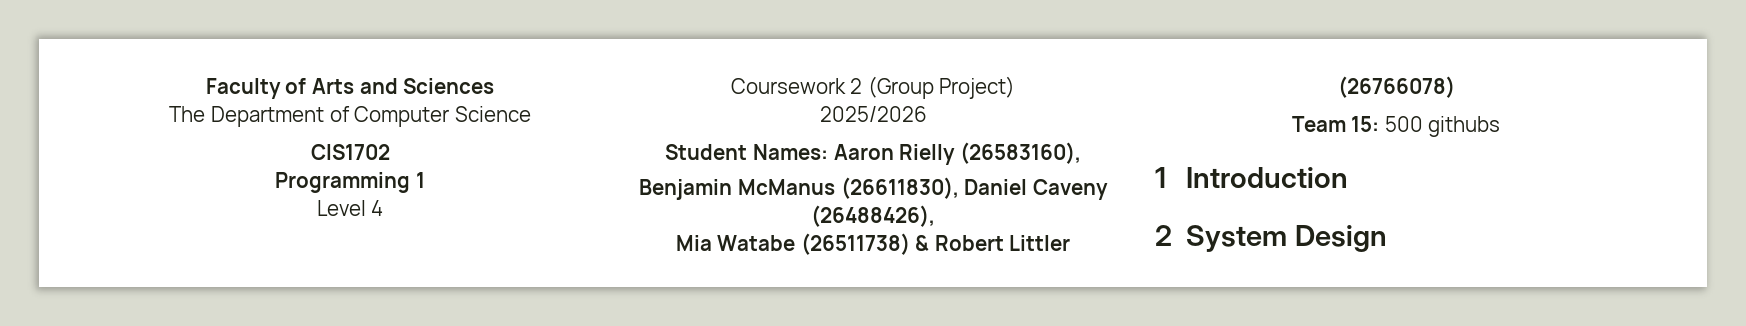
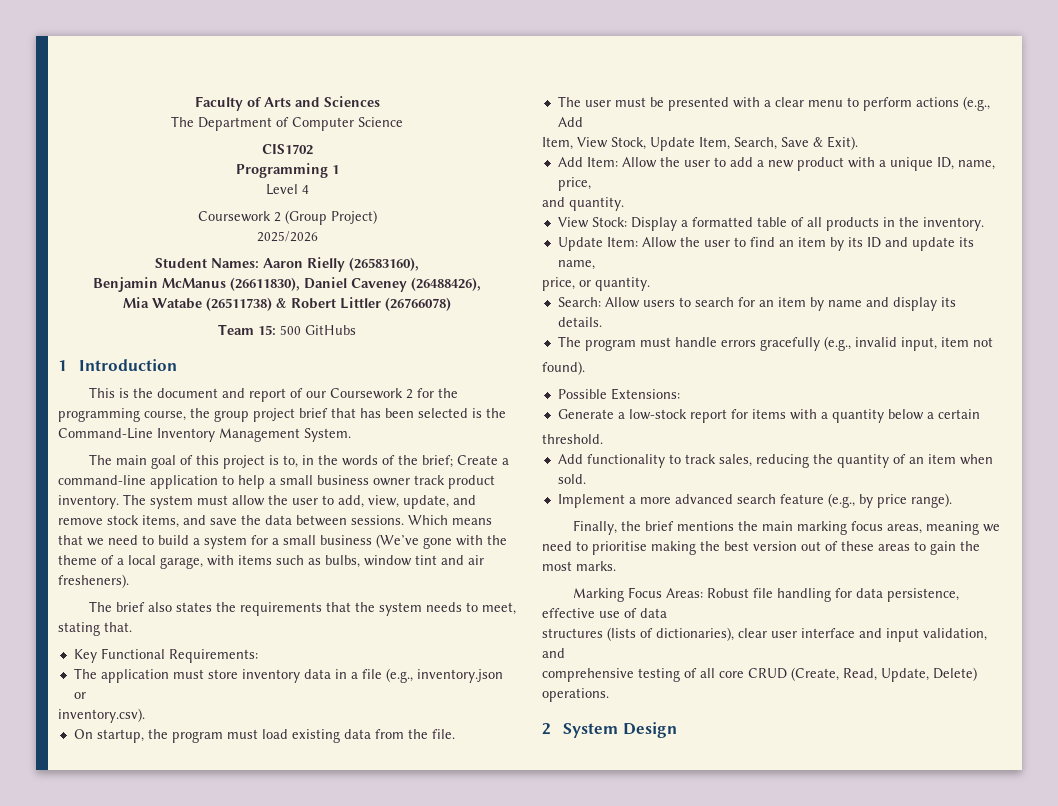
- Benjamin McManus (26611830), Daniel Caveny (26488426),
+ Benjamin McManus (26611830), Daniel Caveney (26488426),
- Team 15: 500 githubs
+ Team 15: 500 GitHubs
+ This is the document and report of our Coursework 2 for the programming course, the group project brief that has been selected is the Command-Line Inventory Management System.
+ The main goal of this project is to, in the words of the brief; Create a command-line application to help a small business owner track product inventory. The system must allow the user to add, view, update, and remove stock items, and save the data between sessions. Which means that we need to build a system for a small business (We’ve gone with the theme of a local garage, with items such as bulbs, window tint and air fresheners).
+ The brief also states the requirements that the system needs to meet, stating that.
+ Key Functional Requirements:
+ The application must store inventory data in a file (e.g., inventory.json or
+ inventory.csv).
+ On startup, the program must load existing data from the file.
+ The user must be presented with a clear menu to perform actions (e.g., Add
+ Item, View Stock, Update Item, Search, Save & Exit).
+ Add Item: Allow the user to add a new product with a unique ID, name, price,
+ and quantity.
+ View Stock: Display a formatted table of all products in the inventory.
+ Update Item: Allow the user to find an item by its ID and update its name,
+ price, or quantity.
+ Search: Allow users to search for an item by name and display its details.
+ The program must handle errors gracefully (e.g., invalid input, item not
+ found).
+ Possible Extensions:
+ Generate a low-stock report for items with a quantity below a certain
+ threshold.
+ Add functionality to track sales, reducing the quantity of an item when sold.
+ Implement a more advanced search feature (e.g., by price range).
+ Finally, the brief mentions the main marking focus areas, meaning we need to prioritise making the best version out of these areas to gain the most marks.
+ Marking Focus Areas: Robust file handling for data persistence, effective use of data
+ structures (lists of dictionaries), clear user interface and input validation, and
+ comprehensive testing of all core CRUD (Create, Read, Update, Delete) operations.

